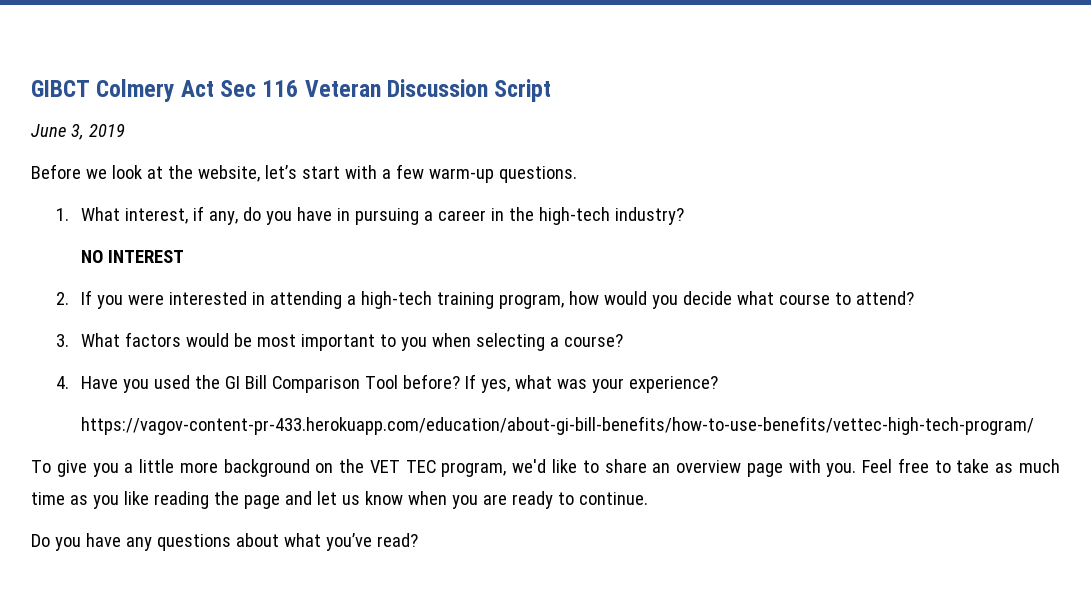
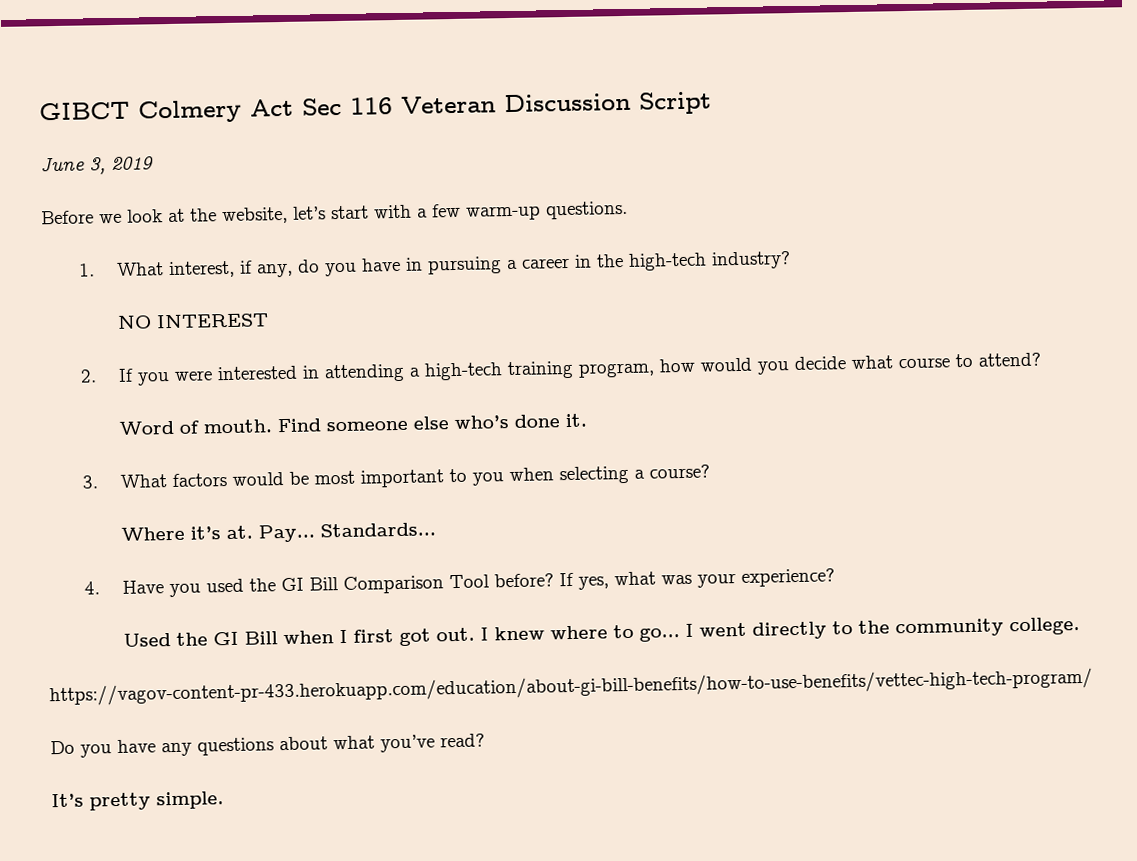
+ Word of mouth. Find someone else who’s done it.
+ Where it’s at. Pay… Standards…
+ Used the GI Bill when I first got out. I knew where to go… I went directly to the community college.
  https://vagov-content-pr-433.herokuapp.com/education/about-gi-bill-benefits/how-to-use-benefits/vettec-high-tech-program/
- To give you a little more background on the VET TEC program, we'd like to share an overview page with you. Feel free to take as much time as you like reading the page and let us know when you are ready to continue.
+ It’s pretty simple.

